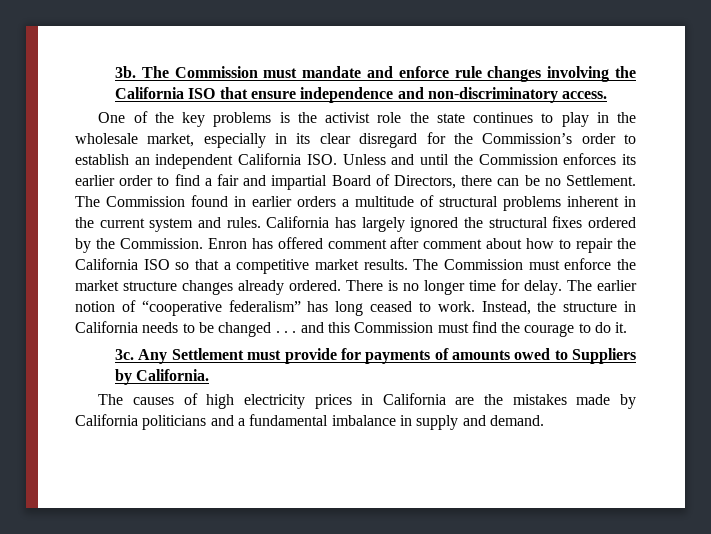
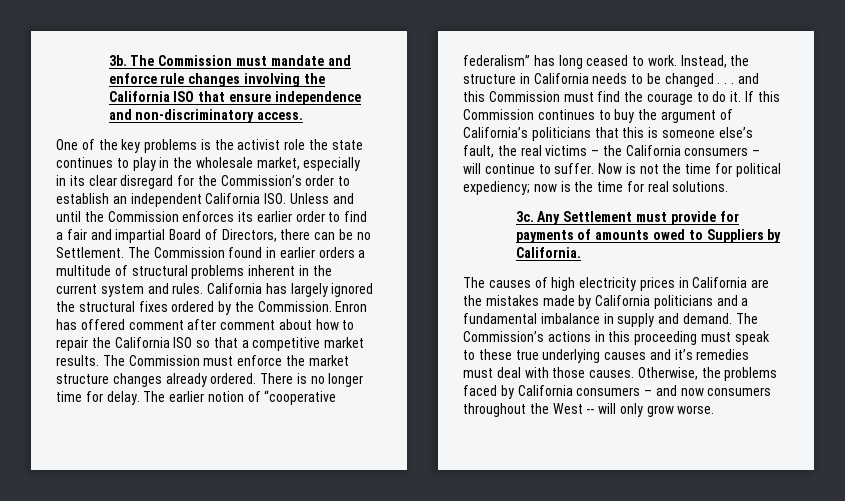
+ If this Commission continues to buy the argument of California’s politicians that this is someone else’s fault, the real victims – the California consumers – will continue to suffer. Now is not the time for political expediency; now is the time for real solutions.
+ The Commission’s actions in this proceeding must speak to these true underlying causes and it’s remedies must deal with those causes. Otherwise, the problems faced by California consumers – and now consumers throughout the West -- will only grow worse.

